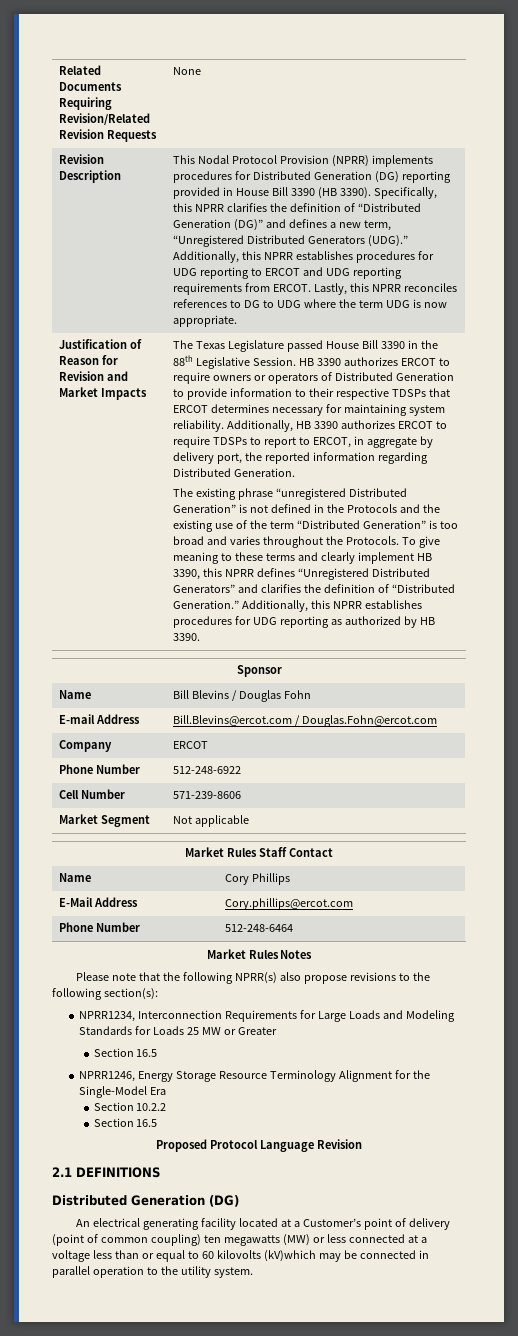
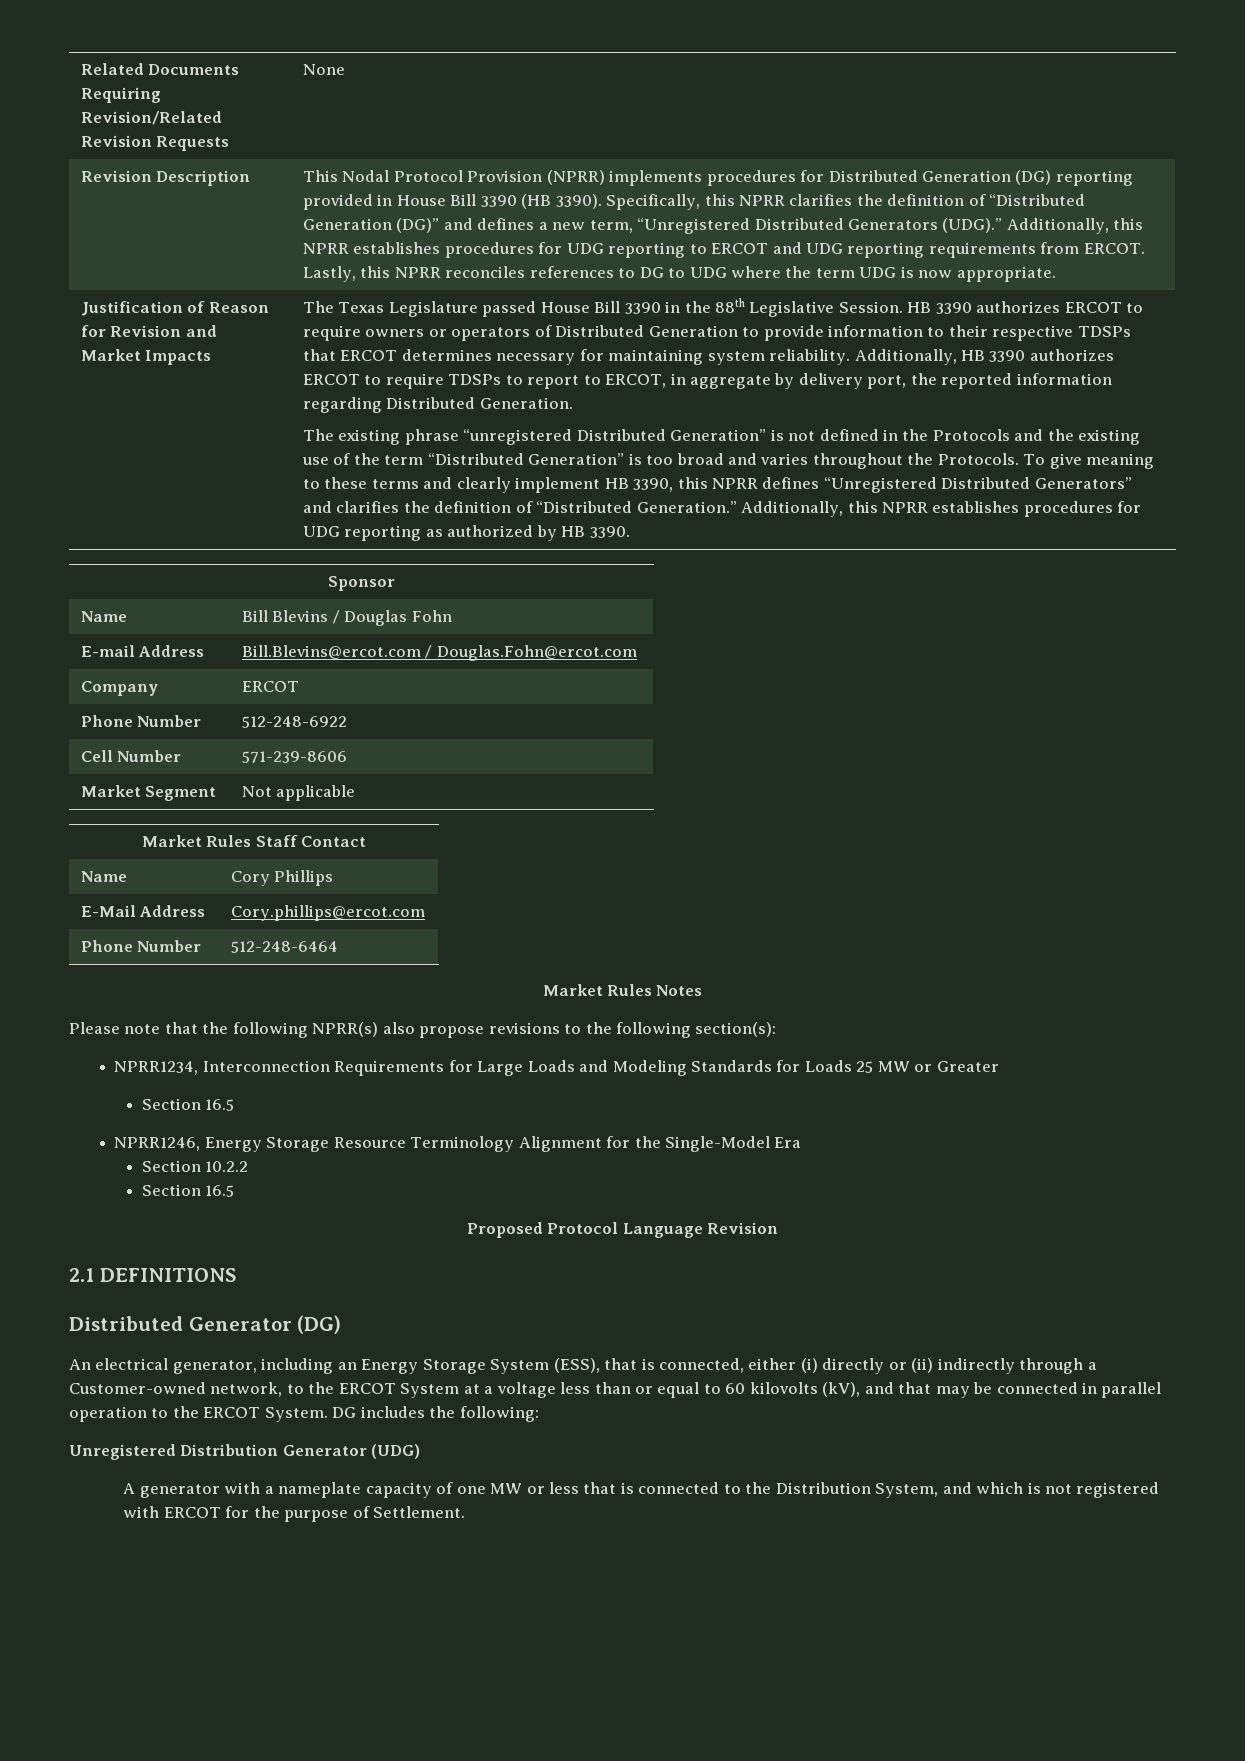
  2.1 DEFINITIONS
- Distributed Generation (DG)
+ Distributed Generator (DG)
- An electrical generating facility located at a Customer’s point of delivery (point of common coupling) ten megawatts (MW) or less connected at a voltage less than or equal to 60 kilovolts (kV)which may be connected in parallel operation to the utility system.
+ An electrical generator, including an Energy Storage System (ESS), that is connected, either (i) directly or (ii) indirectly through a Customer-owned network, to the ERCOT System at a voltage less than or equal to 60 kilovolts (kV), and that may be connected in parallel operation to the ERCOT System. DG includes the following:
+ Unregistered Distribution Generator (UDG)
+ A generator with a nameplate capacity of one MW or less that is connected to the Distribution System, and which is not registered with ERCOT for the purpose of Settlement.

